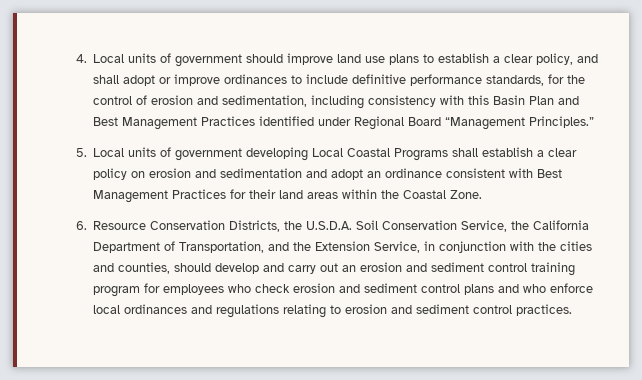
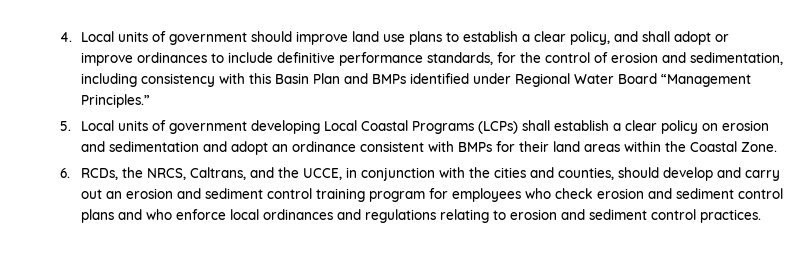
- 4. Local units of government should improve land use plans to establish a clear policy, and shall adopt or improve ordinances to include definitive performance standards, for the control of erosion and sedimentation, including consistency with this Basin Plan and Best Management Practices identified under Regional Board “Management Principles.”
+ 4. Local units of government should improve land use plans to establish a clear policy, and shall adopt or improve ordinances to include definitive performance standards, for the control of erosion and sedimentation, including consistency with this Basin Plan and BMPs identified under Regional Water Board “Management Principles.”
- 5. Local units of government developing Local Coastal Programs shall establish a clear policy on erosion and sedimentation and adopt an ordinance consistent with Best Management Practices for their land areas within the Coastal Zone.
+ 5. Local units of government developing Local Coastal Programs (LCPs) shall establish a clear policy on erosion and sedimentation and adopt an ordinance consistent with BMPs for their land areas within the Coastal Zone.
- 6. Resource Conservation Districts, the U.S.D.A. Soil Conservation Service, the California Department of Transportation, and the Extension Service, in conjunction with the cities and counties, should develop and carry out an erosion and sediment control training program for employees who check erosion and sediment control plans and who enforce local ordinances and regulations relating to erosion and sediment control practices.
+ 6. RCDs, the NRCS, Caltrans, and the UCCE, in conjunction with the cities and counties, should develop and carry out an erosion and sediment control training program for employees who check erosion and sediment control plans and who enforce local ordinances and regulations relating to erosion and sediment control practices.

